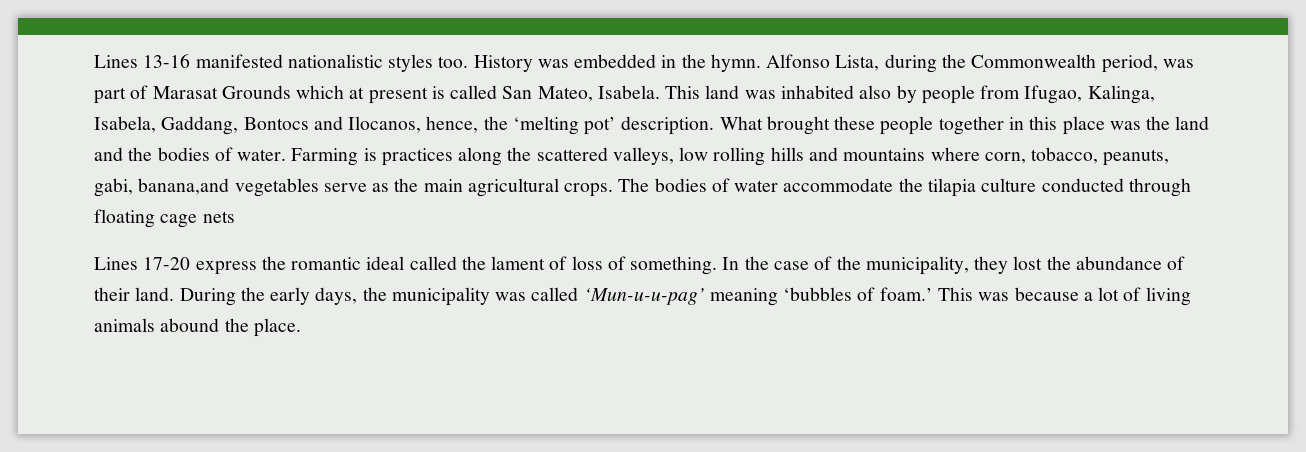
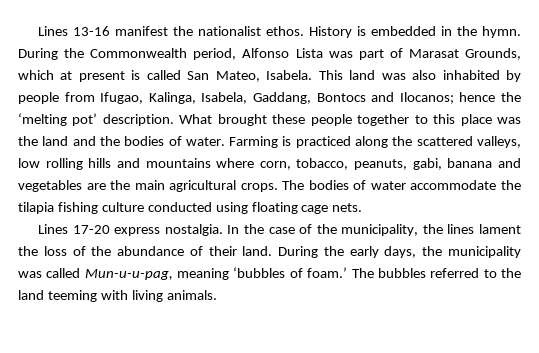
- Lines 13-16 manifested nationalistic styles too. History was embedded in the hymn.
+ Lines 13-16 manifest the nationalist ethos. History is embedded in the hymn.
- Alfonso Lista, during the Commonwealth period, was part of Marasat Grounds which at present is called San Mateo, Isabela.
+ During the Commonwealth period, Alfonso Lista was part of Marasat Grounds, which at present is called San Mateo, Isabela.
- This land was inhabited also by people from Ifugao, Kalinga, Isabela, Gaddang, Bontocs and Ilocanos, hence, the ‘melting pot’ description.
+ This land was also inhabited by people from Ifugao, Kalinga, Isabela, Gaddang, Bontocs and Ilocanos; hence the ‘melting pot’ description.
- What brought these people together in this place was the land and the bodies of water.
+ What brought these people together to this place was the land and the bodies of water.
- Farming is practices along the scattered valleys, low rolling hills and mountains where corn, tobacco, peanuts, gabi, banana,and vegetables serve as the main agricultural crops.
+ Farming is practiced along the scattered valleys, low rolling hills and mountains where corn, tobacco, peanuts, gabi, banana and vegetables are the main agricultural crops.
- The bodies of water accommodate the tilapia culture conducted through floating cage nets
+ The bodies of water accommodate the tilapia fishing culture conducted using floating cage nets.
- Lines 17-20 express the romantic ideal called the lament of loss of something.
+ Lines 17-20 express nostalgia.
- In the case of the municipality, they lost the abundance of their land.
+ In the case of the municipality, the lines lament the loss of the abundance of their land.
- During the early days, the municipality was called ‘Mun-u-u-pag’ meaning ‘bubbles of foam.’
+ During the early days, the municipality was called Mun-u-u-pag, meaning ‘bubbles of foam.’
- This was because a lot of living animals abound the place.
+ The bubbles referred to the land teeming with living animals.

